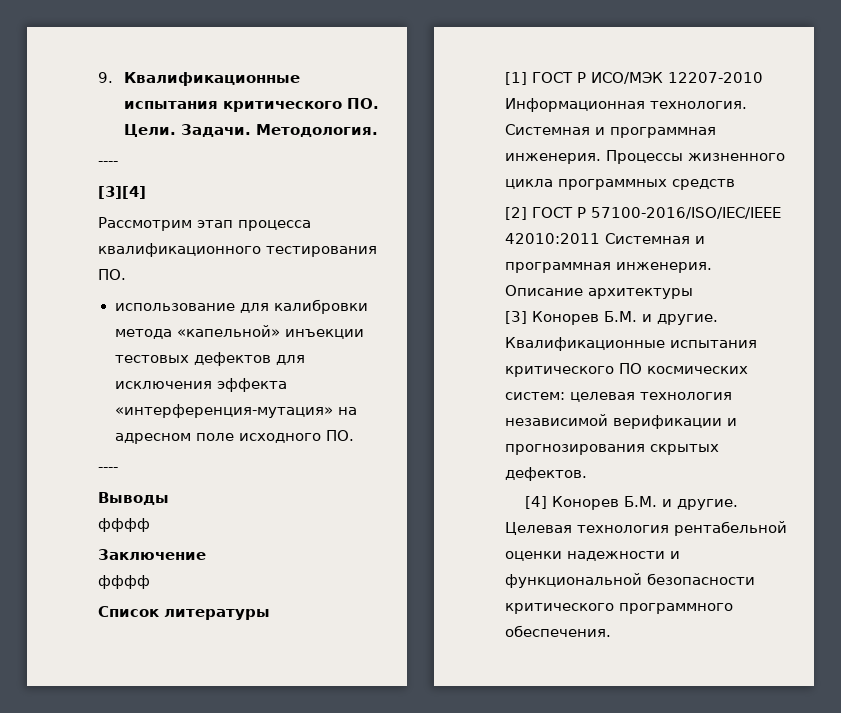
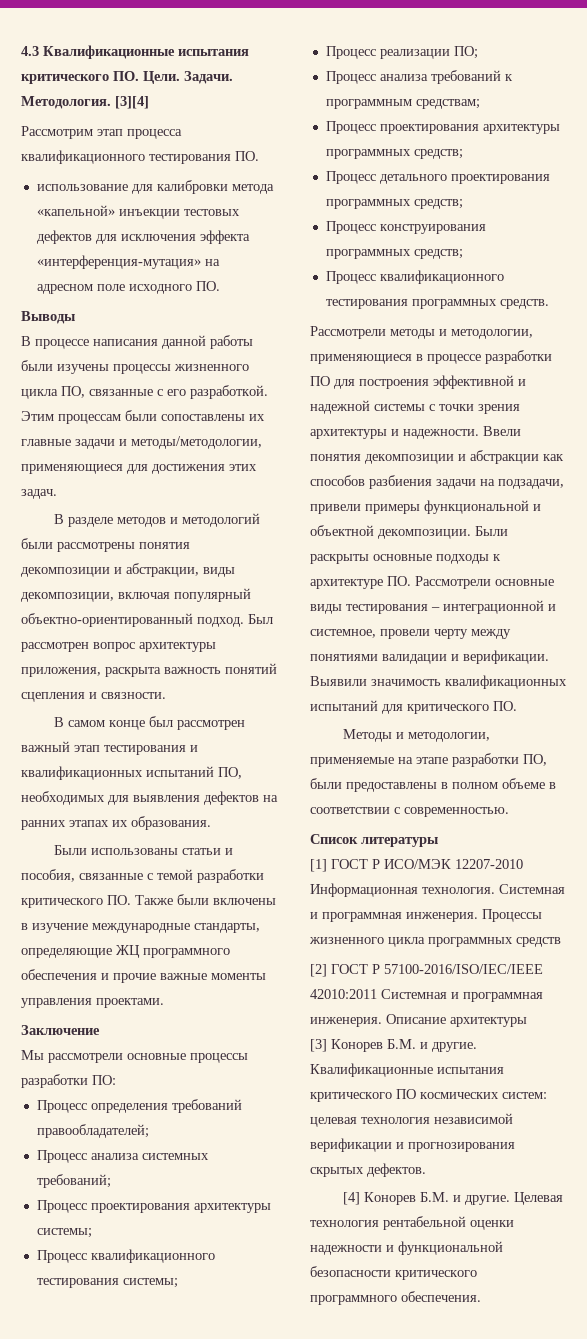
- 9. Квалификационные испытания критического ПО. Цели.
+ 4.3 Квалификационные испытания критического ПО. Цели.
- Методология.
- ----
- [3][4]
+ Методология. [3][4]
  использование для калибровки метода «капельной» инъекции тестовых дефектов для исключения эффекта «интерференция-мутация» на адресном поле исходного ПО.
- ----
  Выводы
- фффф
+ В процессе написания данной работы были изучены процессы жизненного цикла ПО, связанные с его разработкой. Этим процессам были сопоставлены их главные задачи и методы/методологии, применяющиеся для достижения этих задач.
+ В разделе методов и методологий были рассмотрены понятия декомпозиции и абстракции, виды декомпозиции, включая популярный объектно-ориентированный подход. Был рассмотрен вопрос архитектуры приложения, раскрыта важность понятий сцепления и связности.
+ В самом конце был рассмотрен важный этап тестирования и квалификационных испытаний ПО, необходимых для выявления дефектов на ранних этапах их образования.
+ Были использованы статьи и пособия, связанные с темой разработки критического ПО. Также были включены в изучение международные стандарты, определяющие ЖЦ программного обеспечения и прочие важные моменты управления проектами.
  Заключение
- фффф
+ Мы рассмотрели основные процессы разработки ПО:
+ Процесс определения требований правообладателей;
+ Процесс анализа системных требований;
+ Процесс проектирования архитектуры системы;
+ Процесс квалификационного тестирования системы;
+ Процесс реализации ПО;
+ Процесс анализа требований к программным средствам;
+ Процесс проектирования архитектуры программных средств;
+ Процесс детального проектирования программных средств;
+ Процесс конструирования программных средств;
+ Процесс квалификационного тестирования программных средств.
+ Рассмотрели методы и методологии, применяющиеся в процессе разработки ПО для построения эффективной и надежной системы с точки зрения архитектуры и надежности. Ввели понятия декомпозиции и абстракции как способов разбиения задачи на подзадачи, привели примеры функциональной и объектной декомпозиции. Были раскрыты основные подходы к архитектуре ПО. Рассмотрели основные виды тестирования – интеграционной и системное, провели черту между понятиями валидации и верификации. Выявили значимость квалификационных испытаний для критического ПО.
+ Методы и методологии, применяемые на этапе разработки ПО, были предоставлены в полном объеме в соответствии с современностью.

